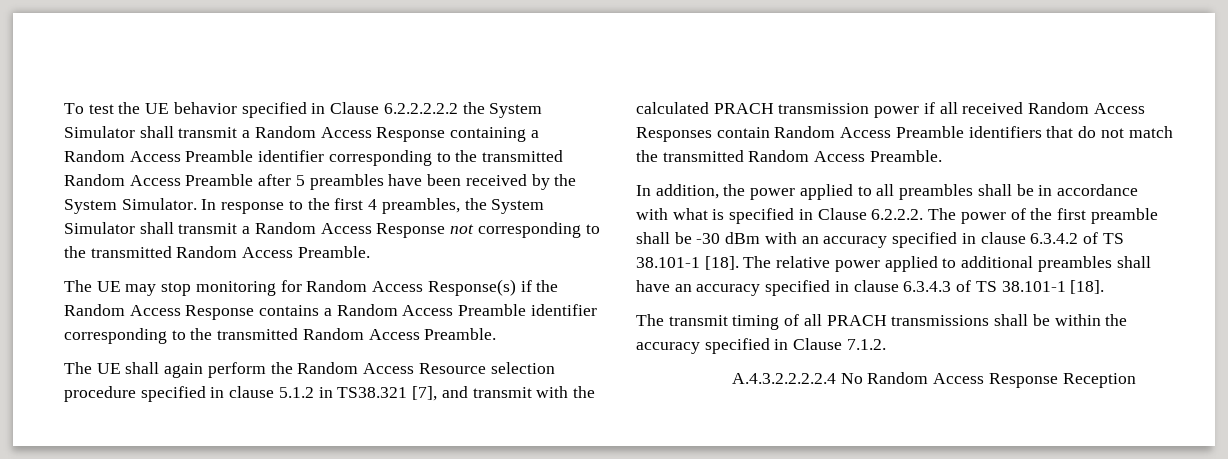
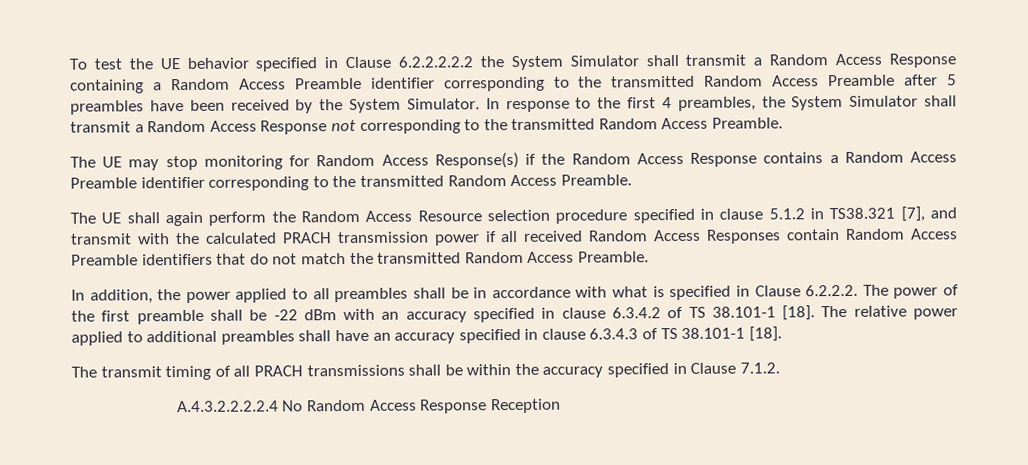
- In addition, the power applied to all preambles shall be in accordance with what is specified in Clause 6.2.2.2. The power of the first preamble shall be -30 dBm with an accuracy specified in clause 6.3.4.2 of TS 38.101-1 [18].
+ In addition, the power applied to all preambles shall be in accordance with what is specified in Clause 6.2.2.2. The power of the first preamble shall be -22 dBm with an accuracy specified in clause 6.3.4.2 of TS 38.101-1 [18].

